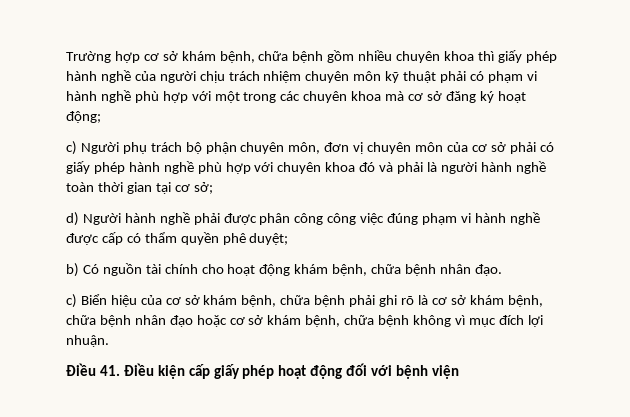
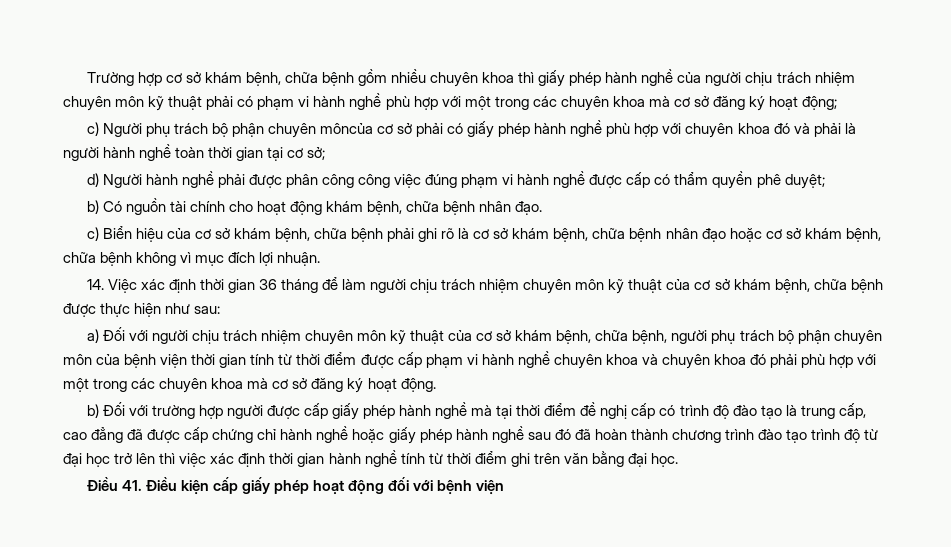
- c) Người phụ trách bộ phận chuyên môn, đơn vị chuyên môn của cơ sở phải có giấy phép hành nghề phù hợp với chuyên khoa đó và phải là người hành nghề toàn thời gian tại cơ sở;
+ c) Người phụ trách bộ phận chuyên môncủa cơ sở phải có giấy phép hành nghề phù hợp với chuyên khoa đó và phải là người hành nghề toàn thời gian tại cơ sở;
+ 14. Việc xác định thời gian 36 tháng để làm người chịu trách nhiệm chuyên môn kỹ thuật của cơ sở khám bệnh, chữa bệnh được thực hiện như sau:
+ a) Đối với người chịu trách nhiệm chuyên môn kỹ thuật của cơ sở khám bệnh, chữa bệnh, người phụ trách bộ phận chuyên môn của bệnh viện thời gian tính từ thời điểm được cấp phạm vi hành nghề chuyên khoa và chuyên khoa đó phải phù hợp với một trong các chuyên khoa mà cơ sở đăng ký hoạt động.
+ b) Đối với trường hợp người được cấp giấy phép hành nghề mà tại thời điểm đề nghị cấp có trình độ đào tạo là trung cấp, cao đẳng đã được cấp chứng chỉ hành nghề hoặc giấy phép hành nghề sau đó đã hoàn thành chương trình đào tạo trình độ từ đại học trở lên thì việc xác định thời gian hành nghề tính từ thời điểm ghi trên văn bằng đại học.

